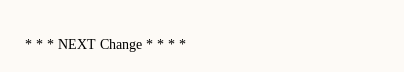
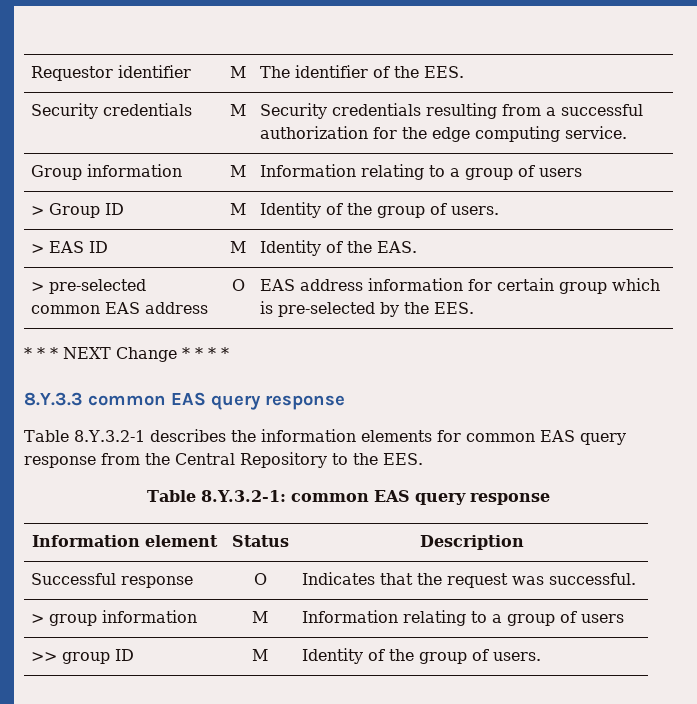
+ Requestor identifier | M | The identifier of the EES.
+ Security credentials | M | Security credentials resulting from a successful authorization for the edge computing service.
+ Group information | M | Information relating to a group of users
+ > Group ID | M | Identity of the group of users.
+ > EAS ID | M | Identity of the EAS.
+ > pre-selected common EAS address | O | EAS address information for certain group which is pre-selected by the EES.
+ 8.Y.3.3 common EAS query response
+ Table 8.Y.3.2-1 describes the information elements for common EAS query response from the Central Repository to the EES.
+ Table 8.Y.3.2-1: common EAS query response
+ Information element | Status | Description
+ Successful response | O | Indicates that the request was successful.
+ > group information | M | Information relating to a group of users
+ >> group ID | M | Identity of the group of users.

